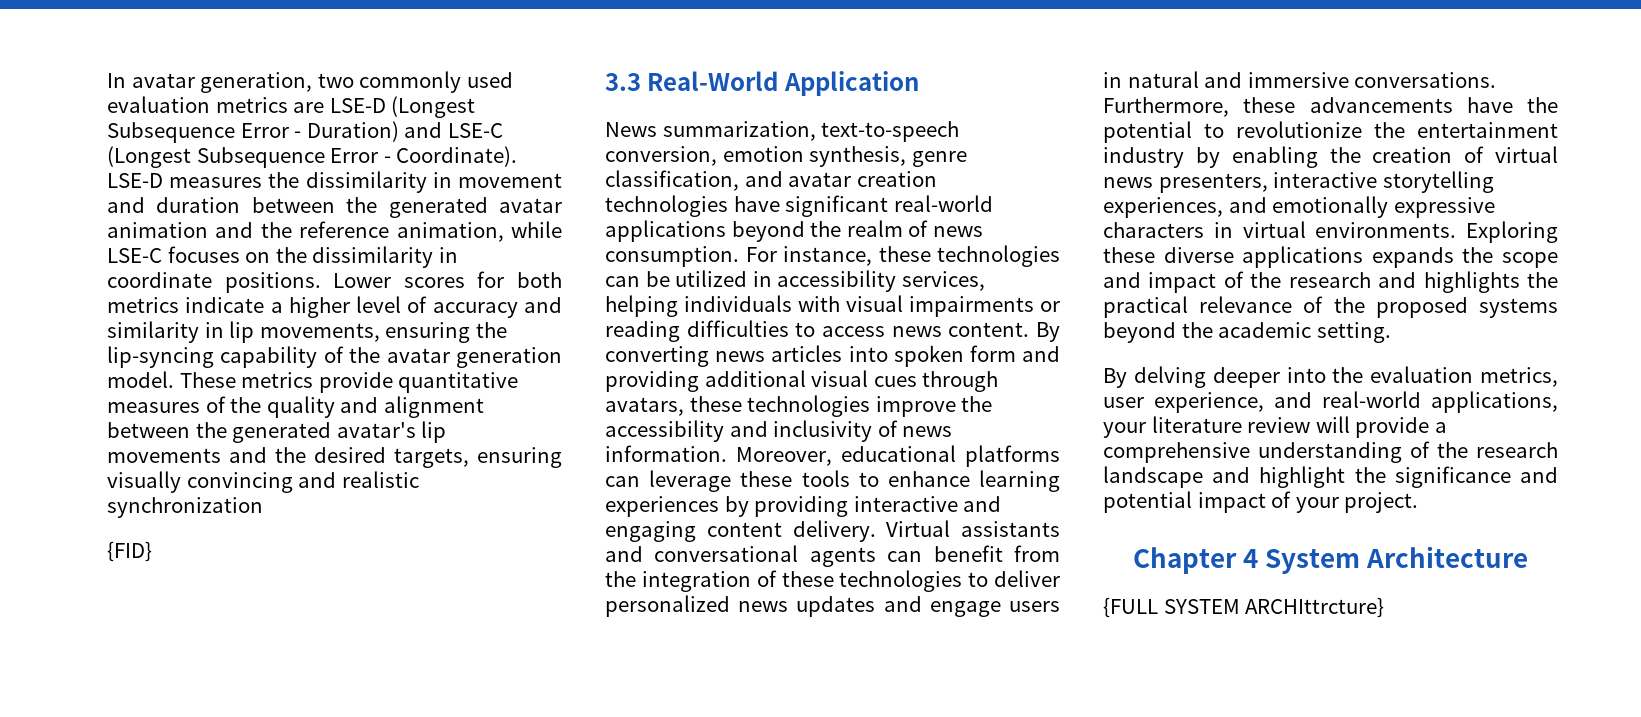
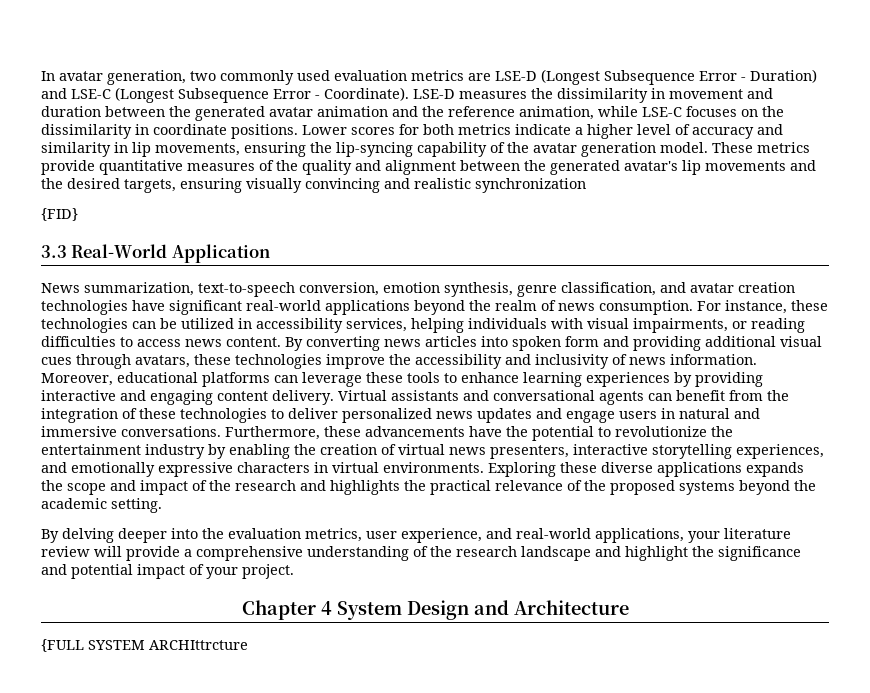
- For instance, these technologies can be utilized in accessibility services, helping individuals with visual impairments or reading difficulties to access news content.
+ For instance, these technologies can be utilized in accessibility services, helping individuals with visual impairments, or reading difficulties to access news content.
- Chapter 4 System Architecture
+ Chapter 4 System Design and Architecture
- {FULL SYSTEM ARCHIttrcture}
+ {FULL SYSTEM ARCHIttrcture

